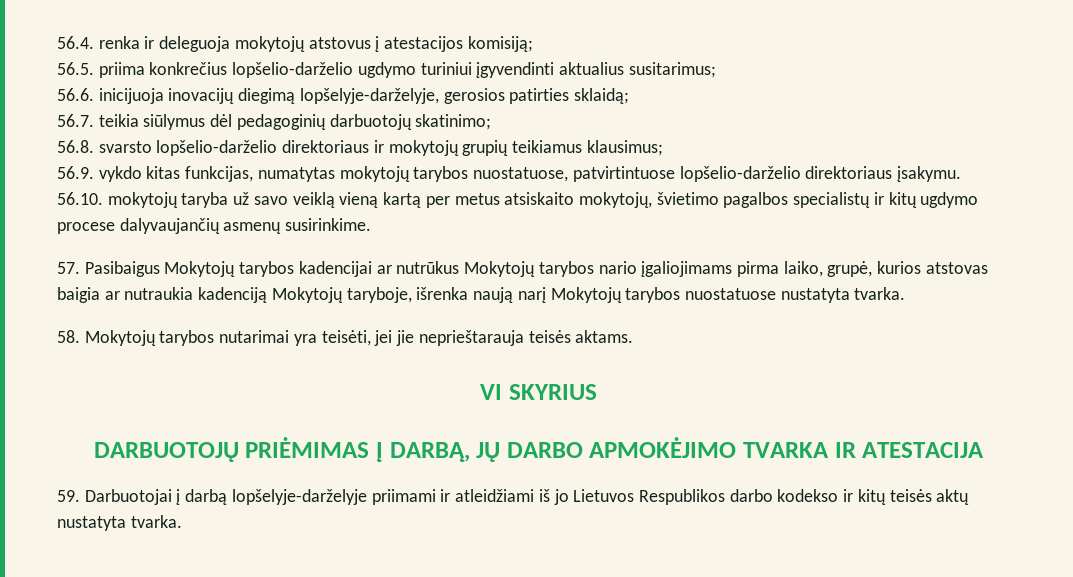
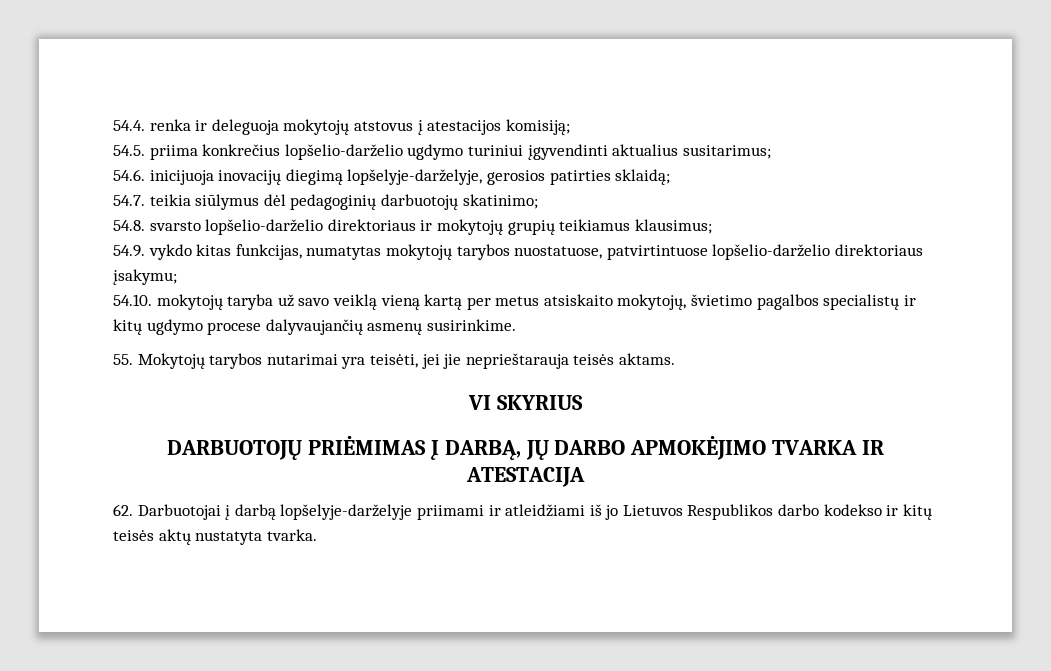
- 56.4. renka ir deleguoja mokytojų atstovus į atestacijos komisiją;
+ 54.4. renka ir deleguoja mokytojų atstovus į atestacijos komisiją;
- 56.5. priima konkrečius lopšelio-darželio ugdymo turiniui įgyvendinti aktualius susitarimus;
+ 54.5. priima konkrečius lopšelio-darželio ugdymo turiniui įgyvendinti aktualius susitarimus;
- 56.6. inicijuoja inovacijų diegimą lopšelyje-darželyje, gerosios patirties sklaidą;
+ 54.6. inicijuoja inovacijų diegimą lopšelyje-darželyje, gerosios patirties sklaidą;
- 56.7. teikia siūlymus dėl pedagoginių darbuotojų skatinimo;
+ 54.7. teikia siūlymus dėl pedagoginių darbuotojų skatinimo;
- 56.8. svarsto lopšelio-darželio direktoriaus ir mokytojų grupių teikiamus klausimus;
+ 54.8. svarsto lopšelio-darželio direktoriaus ir mokytojų grupių teikiamus klausimus;
- 56.9. vykdo kitas funkcijas, numatytas mokytojų tarybos nuostatuose, patvirtintuose lopšelio-darželio direktoriaus įsakymu.
- 56.10. mokytojų taryba už savo veiklą vieną kartą per metus atsiskaito mokytojų, švietimo pagalbos specialistų ir kitų ugdymo procese dalyvaujančių asmenų susirinkime.
+ 54.9. vykdo kitas funkcijas, numatytas mokytojų tarybos nuostatuose, patvirtintuose lopšelio-darželio direktoriaus įsakymu;
+ 54.10. mokytojų taryba už savo veiklą vieną kartą per metus atsiskaito mokytojų, švietimo pagalbos specialistų ir kitų ugdymo procese dalyvaujančių asmenų susirinkime.
- 57. Pasibaigus Mokytojų tarybos kadencijai ar nutrūkus Mokytojų tarybos nario įgaliojimams pirma laiko, grupė, kurios atstovas baigia ar nutraukia kadenciją Mokytojų taryboje, išrenka naują narį Mokytojų tarybos nuostatuose nustatyta tvarka.
- 58. Mokytojų tarybos nutarimai yra teisėti, jei jie neprieštarauja teisės aktams.
+ 55. Mokytojų tarybos nutarimai yra teisėti, jei jie neprieštarauja teisės aktams.
- 59. Darbuotojai į darbą lopšelyje-darželyje priimami ir atleidžiami iš jo Lietuvos Respublikos darbo kodekso ir kitų teisės aktų nustatyta tvarka.
+ 62. Darbuotojai į darbą lopšelyje-darželyje priimami ir atleidžiami iš jo Lietuvos Respublikos darbo kodekso ir kitų teisės aktų nustatyta tvarka.

